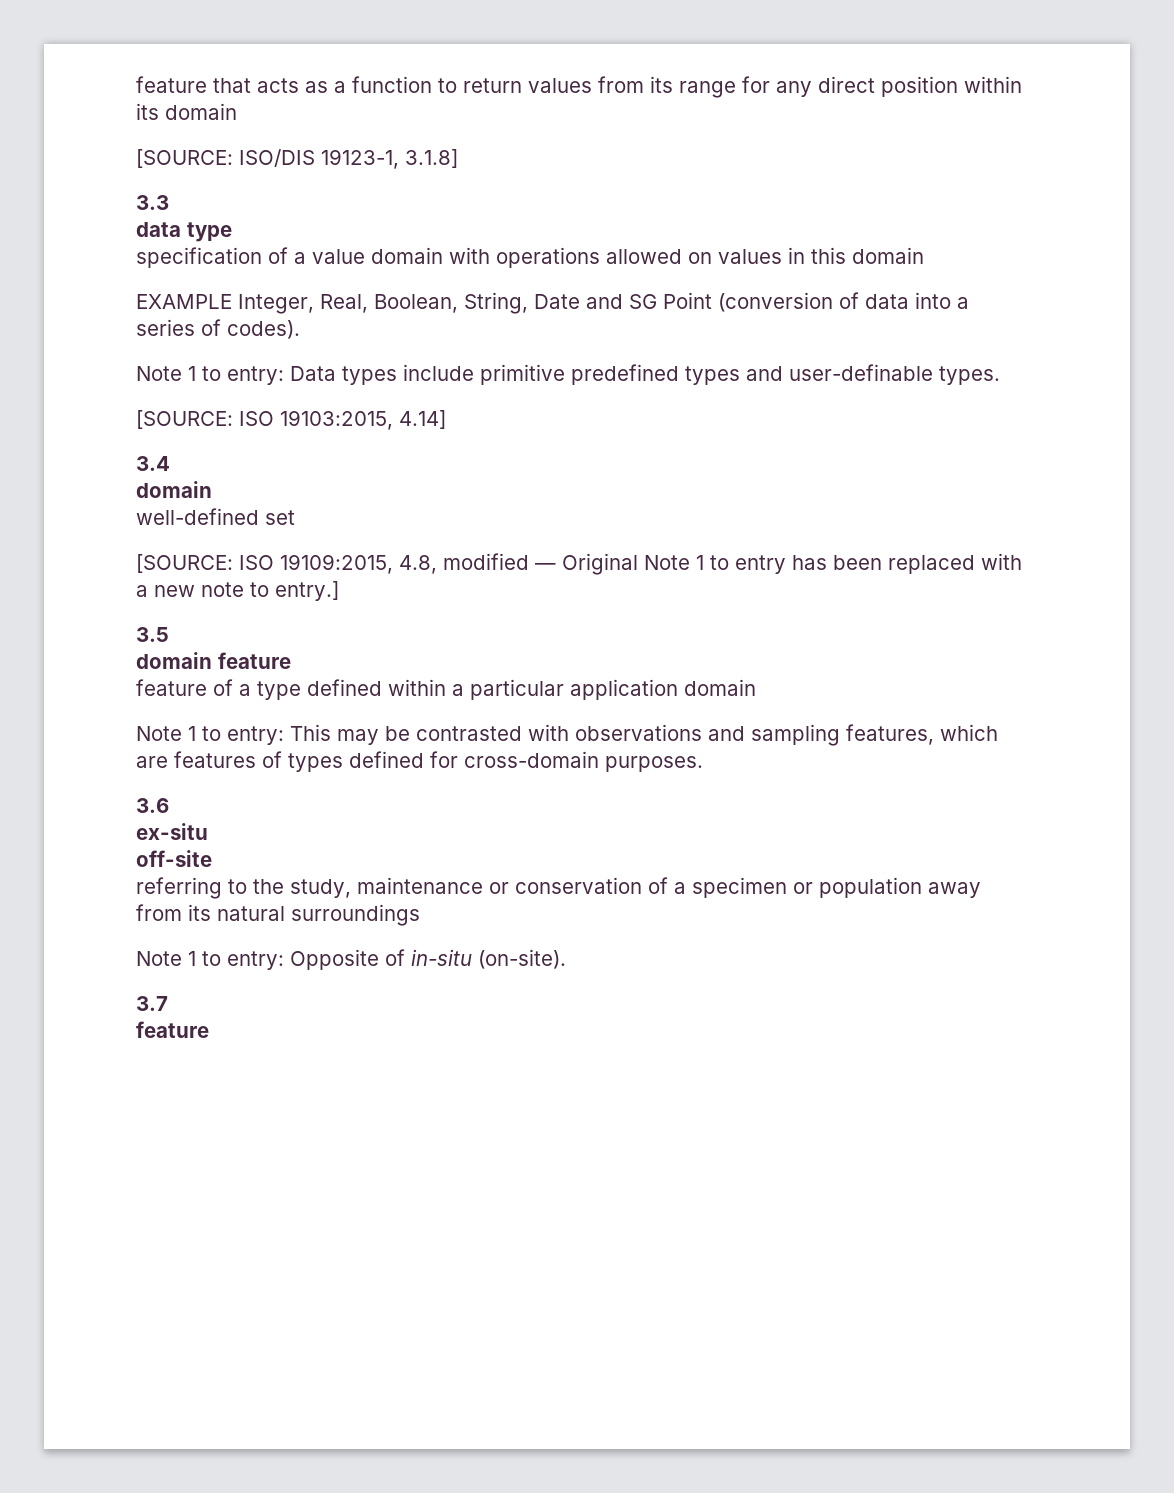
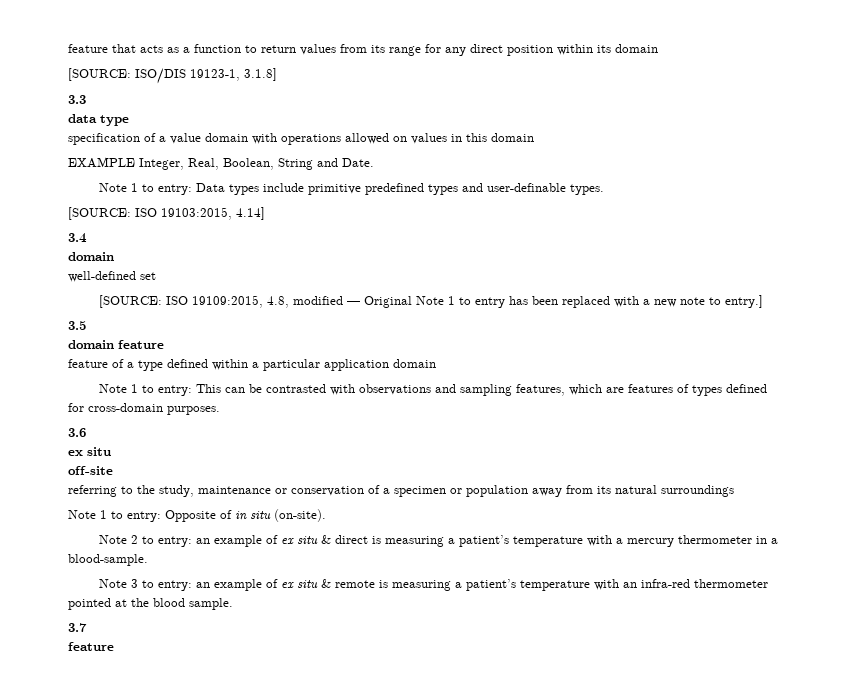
- EXAMPLE Integer, Real, Boolean, String, Date and SG Point (conversion of data into a series of codes).
+ EXAMPLE Integer, Real, Boolean, String and Date.
- Note 1 to entry: This may be contrasted with observations and sampling features, which are features of types defined for cross-domain purposes.
+ Note 1 to entry: This can be contrasted with observations and sampling features, which are features of types defined for cross-domain purposes.
  3.6
- ex-situ
+ ex situ
- Note 1 to entry: Opposite of in-situ (on-site).
+ Note 1 to entry: Opposite of in situ (on-site).
+ Note 2 to entry: an example of ex situ & direct is measuring a patient’s temperature with a mercury thermometer in a blood-sample.
+ Note 3 to entry: an example of ex situ & remote is measuring a patient’s temperature with an infra-red thermometer pointed at the blood sample.

